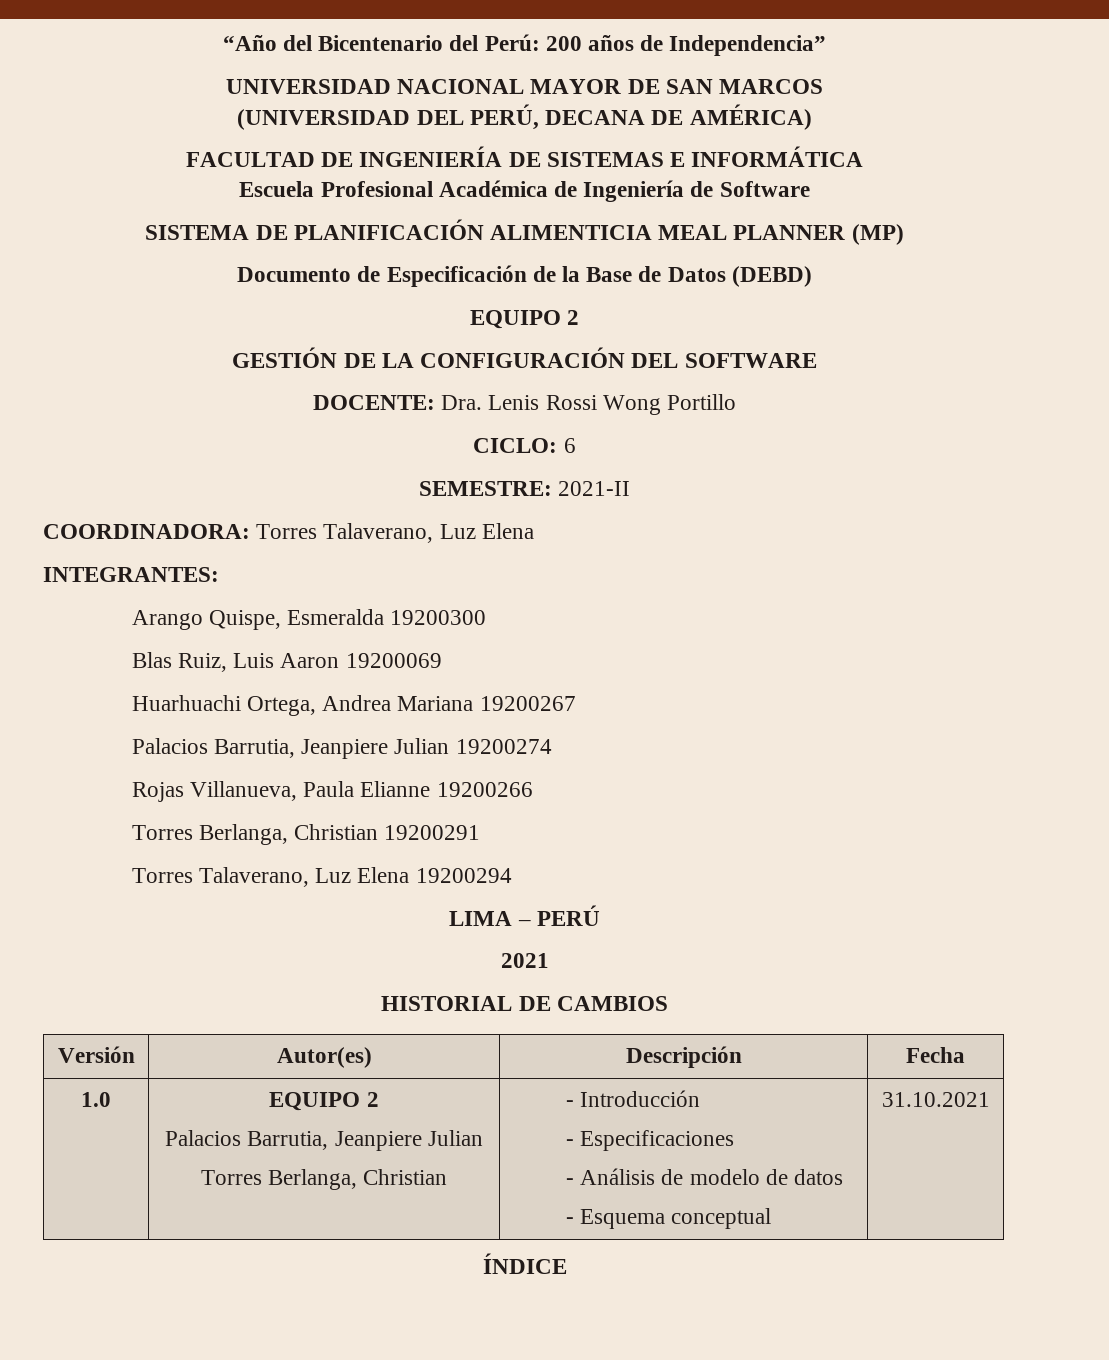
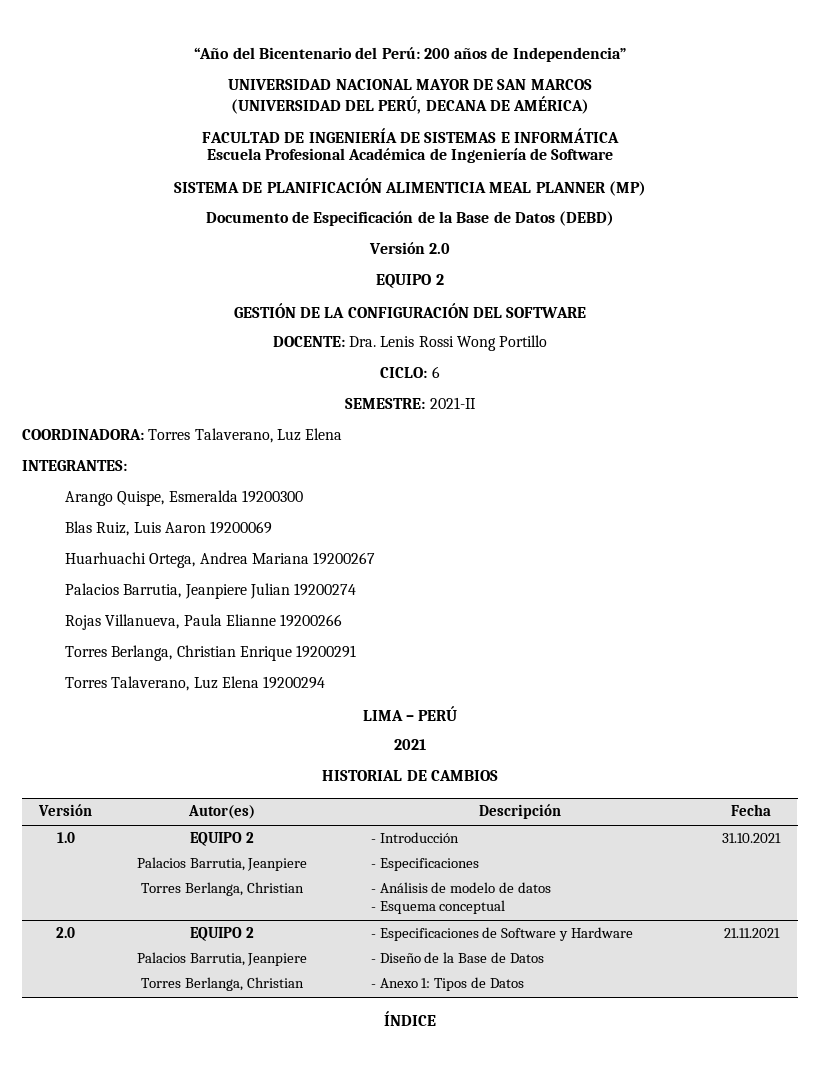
+ Versión 2.0
- Torres Berlanga, Christian 19200291
+ Torres Berlanga, Christian Enrique 19200291
  1.0 | EQUIPO 2
- Palacios Barrutia, Jeanpiere Julian
+ Palacios Barrutia, Jeanpiere
+ 2.0 | EQUIPO 2
+ Palacios Barrutia, Jeanpiere
+ Torres Berlanga, Christian | - Especificaciones de Software y Hardware
+ - Diseño de la Base de Datos
+ - Anexo 1: Tipos de Datos | 21.11.2021

